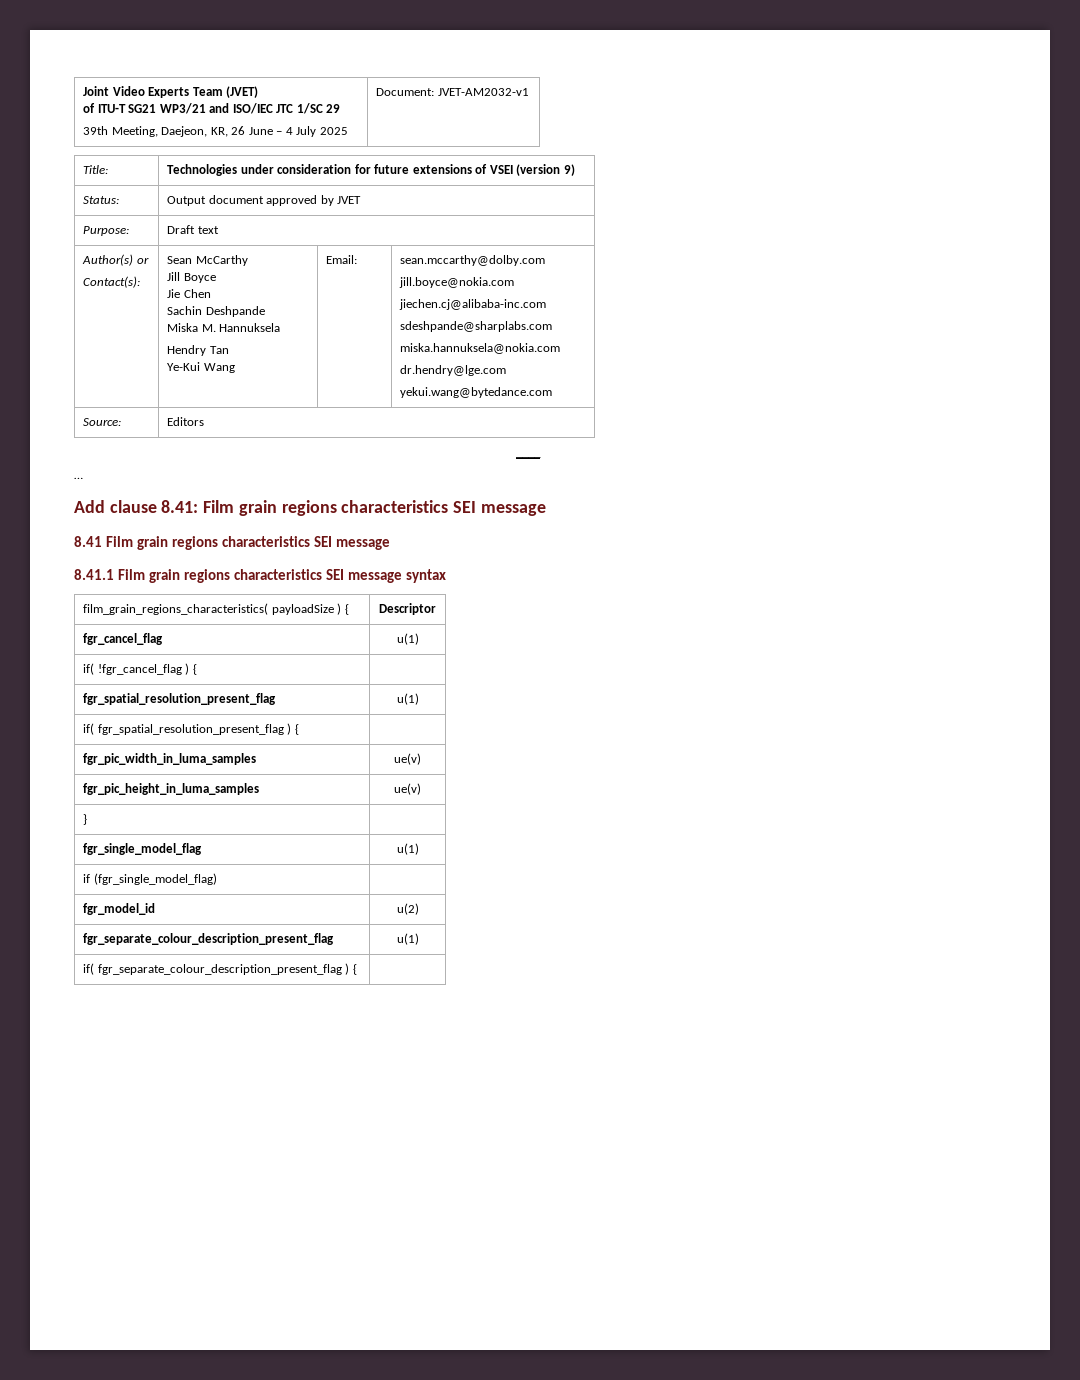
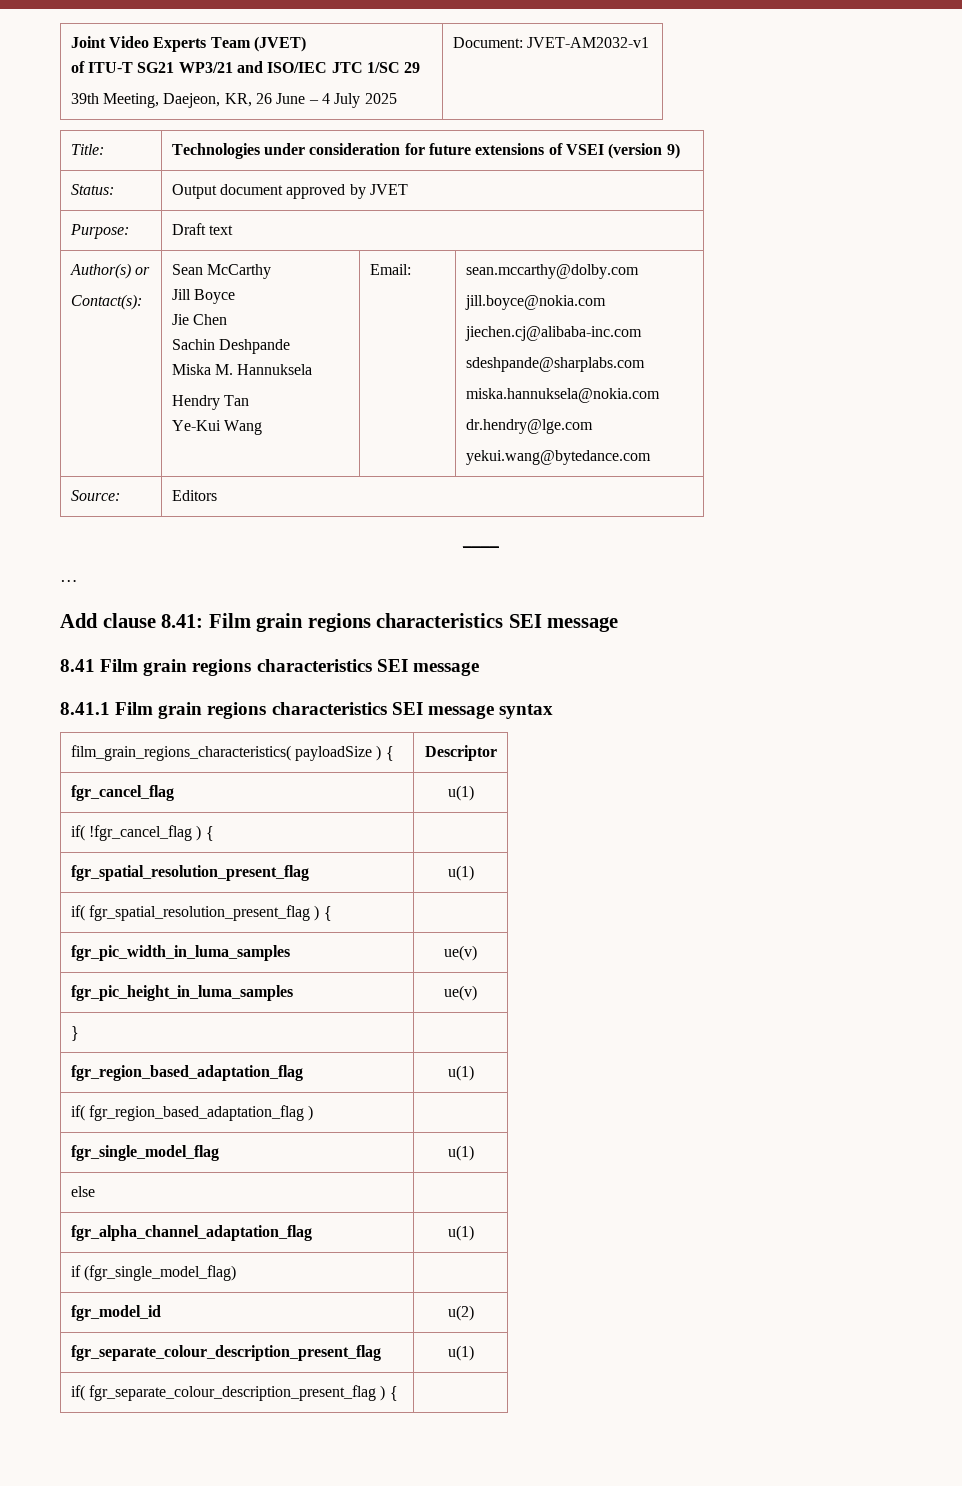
+ fgr_region_based_adaptation_flag | u(1)
+ if( fgr_region_based_adaptation_flag ) |
+ else |
+ fgr_alpha_channel_adaptation_flag | u(1)

